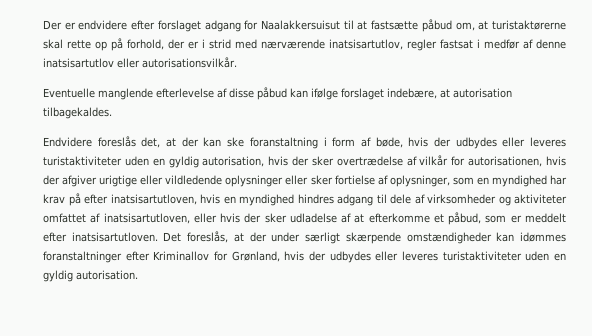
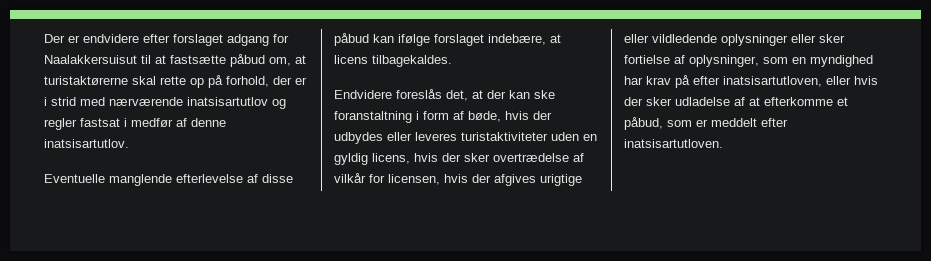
- Der er endvidere efter forslaget adgang for Naalakkersuisut til at fastsætte påbud om, at turistaktørerne skal rette op på forhold, der er i strid med nærværende inatsisartutlov, regler fastsat i medfør af denne inatsisartutlov eller autorisationsvilkår.
+ Der er endvidere efter forslaget adgang for Naalakkersuisut til at fastsætte påbud om, at turistaktørerne skal rette op på forhold, der er i strid med nærværende inatsisartutlov og regler fastsat i medfør af denne inatsisartutlov.
- Eventuelle manglende efterlevelse af disse påbud kan ifølge forslaget indebære, at autorisation tilbagekaldes.
+ Eventuelle manglende efterlevelse af disse påbud kan ifølge forslaget indebære, at licens tilbagekaldes.
- Endvidere foreslås det, at der kan ske foranstaltning i form af bøde, hvis der udbydes eller leveres turistaktiviteter uden en gyldig autorisation, hvis der sker overtrædelse af vilkår for autorisationen, hvis der afgiver urigtige eller vildledende oplysninger eller sker fortielse af oplysninger, som en myndighed har krav på efter inatsisartutloven, hvis en myndighed hindres adgang til dele af virksomheder og aktiviteter omfattet af inatsisartutloven, eller hvis der sker udladelse af at efterkomme et påbud, som er meddelt efter inatsisartutloven. Det foreslås, at der under særligt skærpende omstændigheder kan idømmes foranstaltninger efter Kriminallov for Grønland, hvis der udbydes eller leveres turistaktiviteter uden en gyldig autorisation.
+ Endvidere foreslås det, at der kan ske foranstaltning i form af bøde, hvis der udbydes eller leveres turistaktiviteter uden en gyldig licens, hvis der sker overtrædelse af vilkår for licensen, hvis der afgives urigtige eller vildledende oplysninger eller sker fortielse af oplysninger, som en myndighed har krav på efter inatsisartutloven, eller hvis der sker udladelse af at efterkomme et påbud, som er meddelt efter inatsisartutloven.

